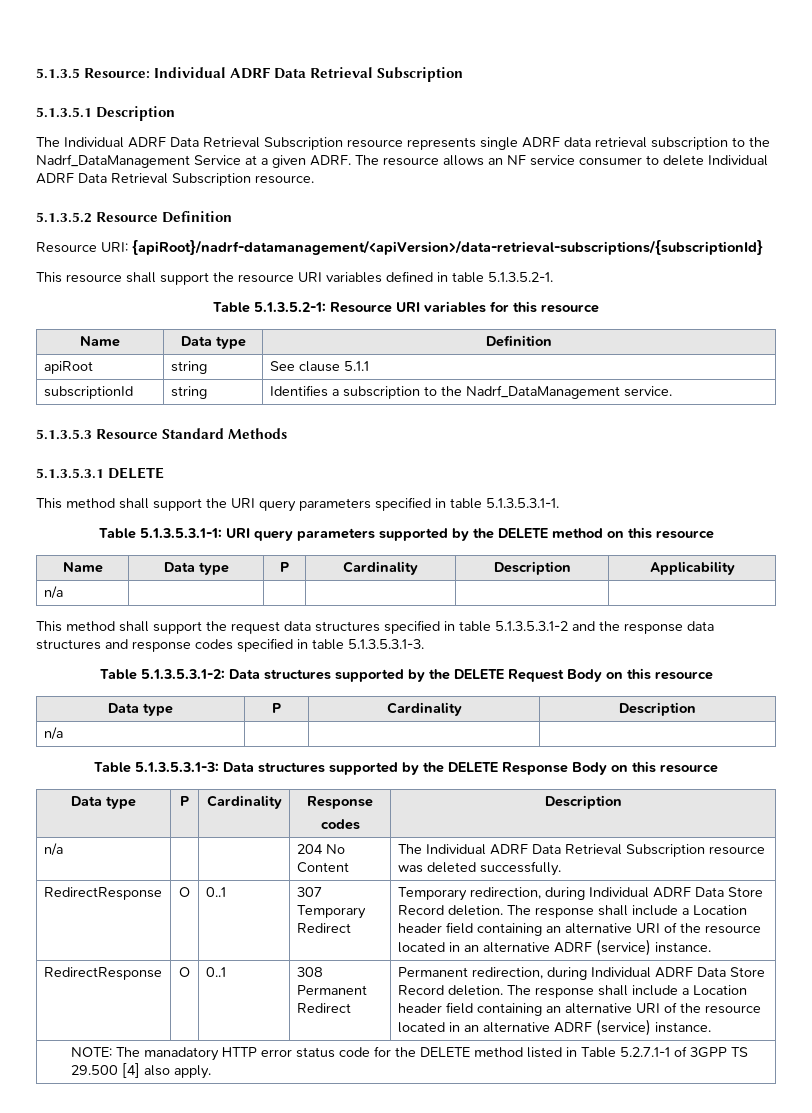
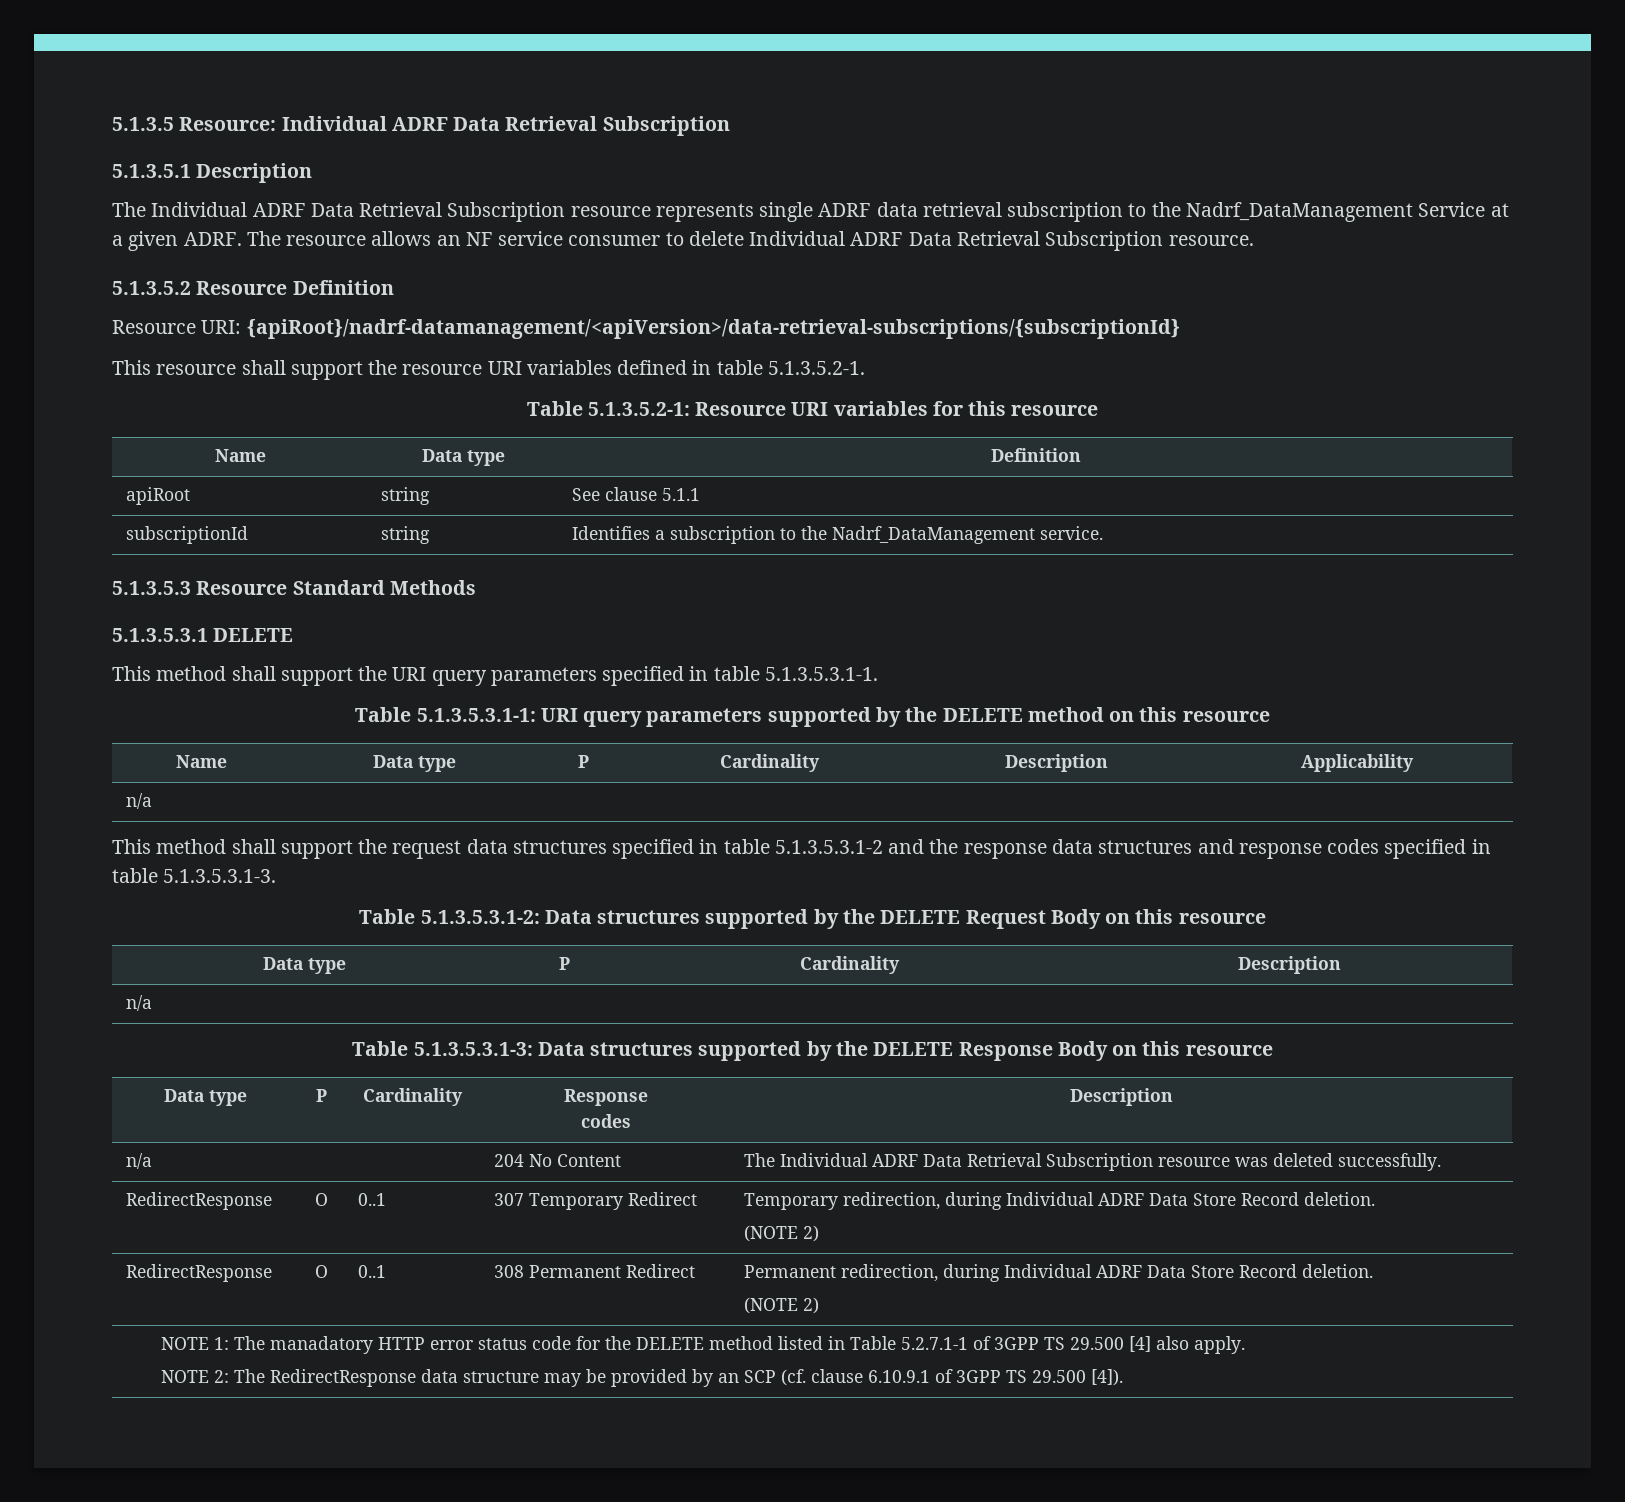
- RedirectResponse | O | 0..1 | 307 Temporary Redirect | Temporary redirection, during Individual ADRF Data Store Record deletion. The response shall include a Location header field containing an alternative URI of the resource located in an alternative ADRF (service) instance.
+ RedirectResponse | O | 0..1 | 307 Temporary Redirect | Temporary redirection, during Individual ADRF Data Store Record deletion.
+ (NOTE 2)
- RedirectResponse | O | 0..1 | 308 Permanent Redirect | Permanent redirection, during Individual ADRF Data Store Record deletion. The response shall include a Location header field containing an alternative URI of the resource located in an alternative ADRF (service) instance.
- NOTE: The manadatory HTTP error status code for the DELETE method listed in Table 5.2.7.1-1 of 3GPP TS 29.500 [4] also apply.
+ RedirectResponse | O | 0..1 | 308 Permanent Redirect | Permanent redirection, during Individual ADRF Data Store Record deletion.
+ (NOTE 2)
+ NOTE 1: The manadatory HTTP error status code for the DELETE method listed in Table 5.2.7.1-1 of 3GPP TS 29.500 [4] also apply.
+ NOTE 2: The RedirectResponse data structure may be provided by an SCP (cf. clause 6.10.9.1 of 3GPP TS 29.500 [4]).

